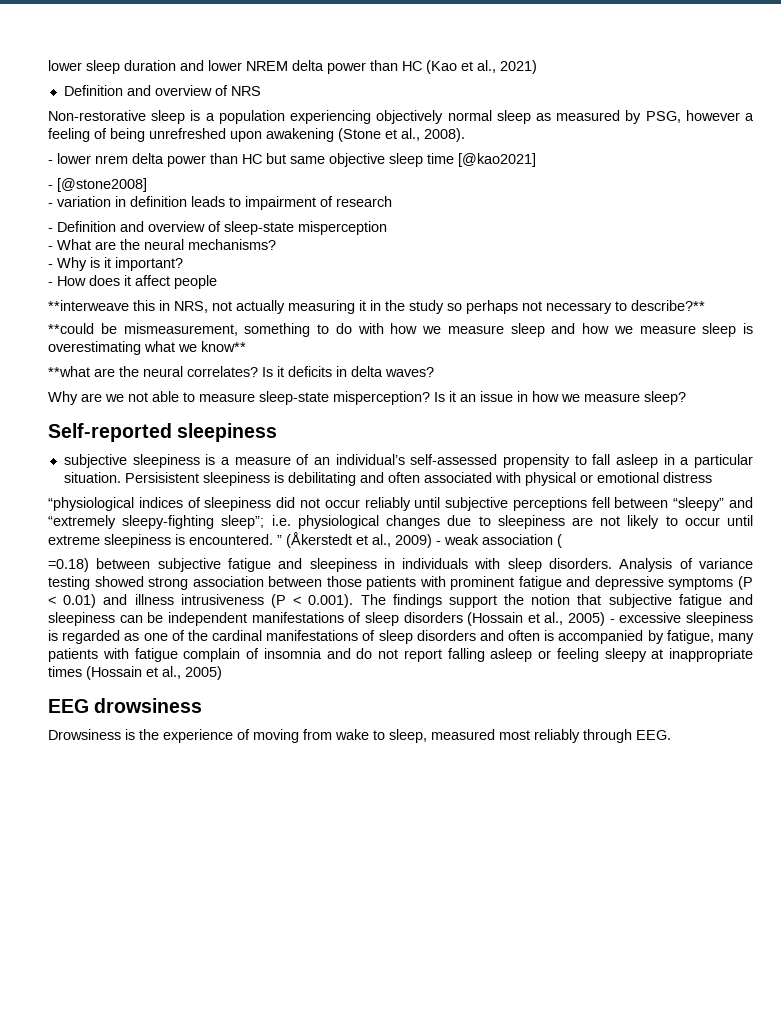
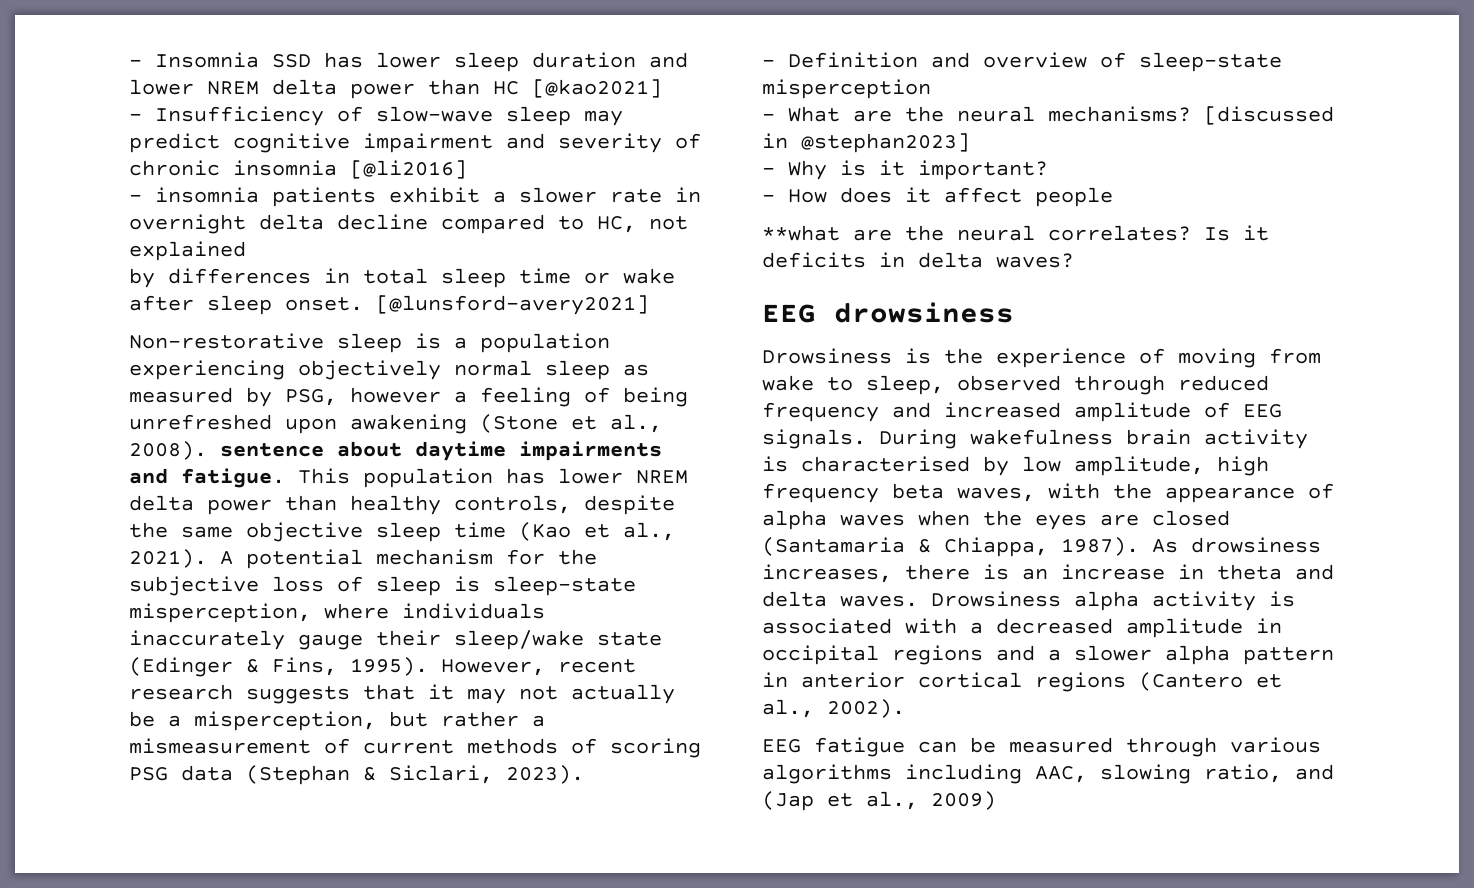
- lower sleep duration and lower NREM delta power than HC (Kao et al., 2021)
- Definition and overview of NRS
+ - Insomnia SSD has lower sleep duration and lower NREM delta power than HC [@kao2021]
+ - Insufficiency of slow-wave sleep may predict cognitive impairment and severity of chronic insomnia [@li2016]
+ - insomnia patients exhibit a slower rate in overnight delta decline compared to HC, not explained
+ by differences in total sleep time or wake after sleep onset. [@lunsford-avery2021]
- Non-restorative sleep is a population experiencing objectively normal sleep as measured by PSG, however a feeling of being unrefreshed upon awakening (Stone et al., 2008).
- - lower nrem delta power than HC but same objective sleep time [@kao2021]
- - [@stone2008]
- - variation in definition leads to impairment of research
+ Non-restorative sleep is a population experiencing objectively normal sleep as measured by PSG, however a feeling of being unrefreshed upon awakening (Stone et al., 2008). sentence about daytime impairments and fatigue. This population has lower NREM delta power than healthy controls, despite the same objective sleep time (Kao et al., 2021). A potential mechanism for the subjective loss of sleep is sleep-state misperception, where individuals inaccurately gauge their sleep/wake state (Edinger & Fins, 1995). However, recent research suggests that it may not actually be a misperception, but rather a mismeasurement of current methods of scoring PSG data (Stephan & Siclari, 2023).
+ [discussed in @stephan2023]
- **interweave this in NRS, not actually measuring it in the study so perhaps not necessary to describe?**
- **could be mismeasurement, something to do with how we measure sleep and how we measure sleep is overestimating what we know**
- Why are we not able to measure sleep-state misperception? Is it an issue in how we measure sleep?
- Self-reported sleepiness
- subjective sleepiness is a measure of an individual’s self-assessed propensity to fall asleep in a particular situation. Persisistent sleepiness is debilitating and often associated with physical or emotional distress
- “physiological indices of sleepiness did not occur reliably until subjective perceptions fell between “sleepy” and “extremely sleepy-fighting sleep”; i.e. physiological changes due to sleepiness are not likely to occur until extreme sleepiness is encountered. ” (Åkerstedt et al., 2009) - weak association (
- =0.18) between subjective fatigue and sleepiness in individuals with sleep disorders. Analysis of variance testing showed strong association between those patients with prominent fatigue and depressive symptoms (P < 0.01) and illness intrusiveness (P < 0.001). The findings support the notion that subjective fatigue and sleepiness can be independent manifestations of sleep disorders (Hossain et al., 2005) - excessive sleepiness is regarded as one of the cardinal manifestations of sleep disorders and often is accompanied by fatigue, many patients with fatigue complain of insomnia and do not report falling asleep or feeling sleepy at inappropriate times (Hossain et al., 2005)
- Drowsiness is the experience of moving from wake to sleep, measured most reliably through EEG.
+ Drowsiness is the experience of moving from wake to sleep, observed through reduced frequency and increased amplitude of EEG signals. During wakefulness brain activity is characterised by low amplitude, high frequency beta waves, with the appearance of alpha waves when the eyes are closed (Santamaria & Chiappa, 1987). As drowsiness increases, there is an increase in theta and delta waves. Drowsiness alpha activity is associated with a decreased amplitude in occipital regions and a slower alpha pattern in anterior cortical regions (Cantero et al., 2002).
+ EEG fatigue can be measured through various algorithms including AAC, slowing ratio, and (Jap et al., 2009)

